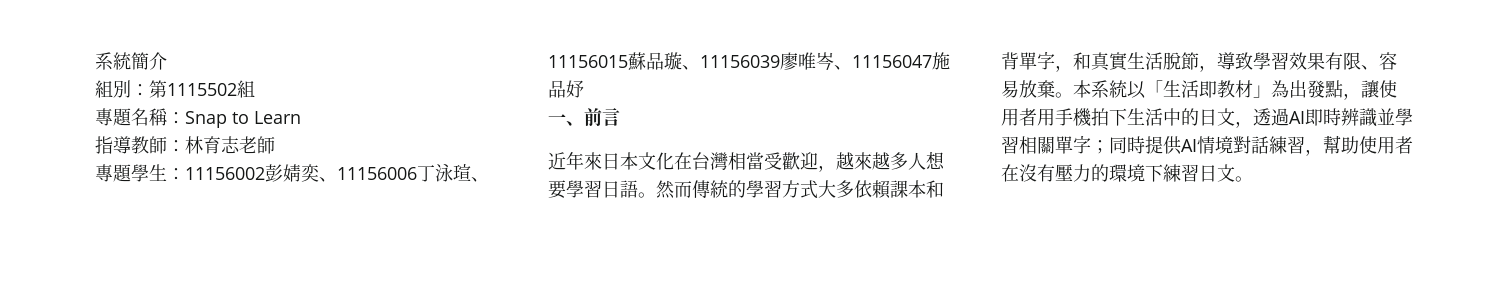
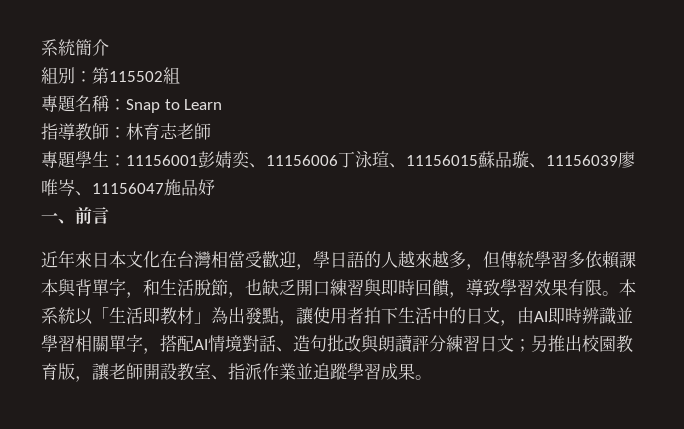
- 組別：第1115502組
+ 組別：第115502組
- 專題學生：11156002彭婧奕、11156006丁泳瑄、11156015蘇品璇、11156039廖唯岑、11156047施品妤
+ 專題學生：11156001彭婧奕、11156006丁泳瑄、11156015蘇品璇、11156039廖唯岑、11156047施品妤
- 近年來日本文化在台灣相當受歡迎，越來越多人想要學習日語。然而傳統的學習方式大多依賴課本和背單字，和真實生活脫節，導致學習效果有限、容易放棄。
+ 近年來日本文化在台灣相當受歡迎，學日語的人越來越多，但傳統學習多依賴課本與背單字，和生活脫節，也缺乏開口練習與即時回饋，導致學習效果有限。
- 本系統以「生活即教材」為出發點，讓使用者用手機拍下生活中的日文，透過AI即時辨識並學習相關單字；同時提供AI情境對話練習，幫助使用者在沒有壓力的環境下練習日文。
+ 本系統以「生活即教材」為出發點，讓使用者拍下生活中的日文，由AI即時辨識並學習相關單字，搭配AI情境對話、造句批改與朗讀評分練習日文；另推出校園教育版，讓老師開設教室、指派作業並追蹤學習成果。

